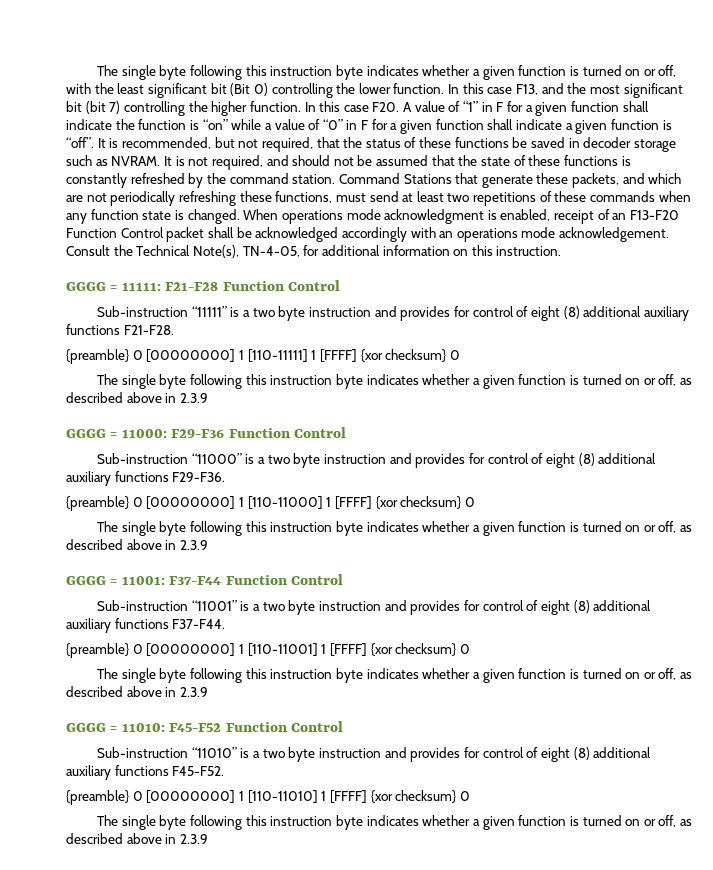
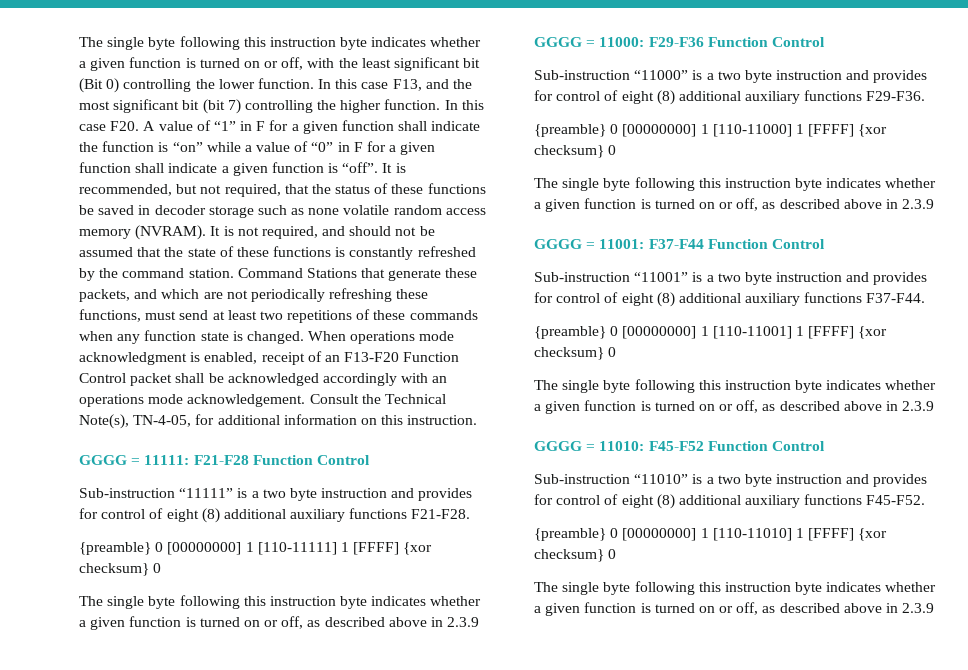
- It is recommended, but not required, that the status of these functions be saved in decoder storage such as NVRAM.
+ It is recommended, but not required, that the status of these functions be saved in decoder storage such as none volatile random access memory (NVRAM).

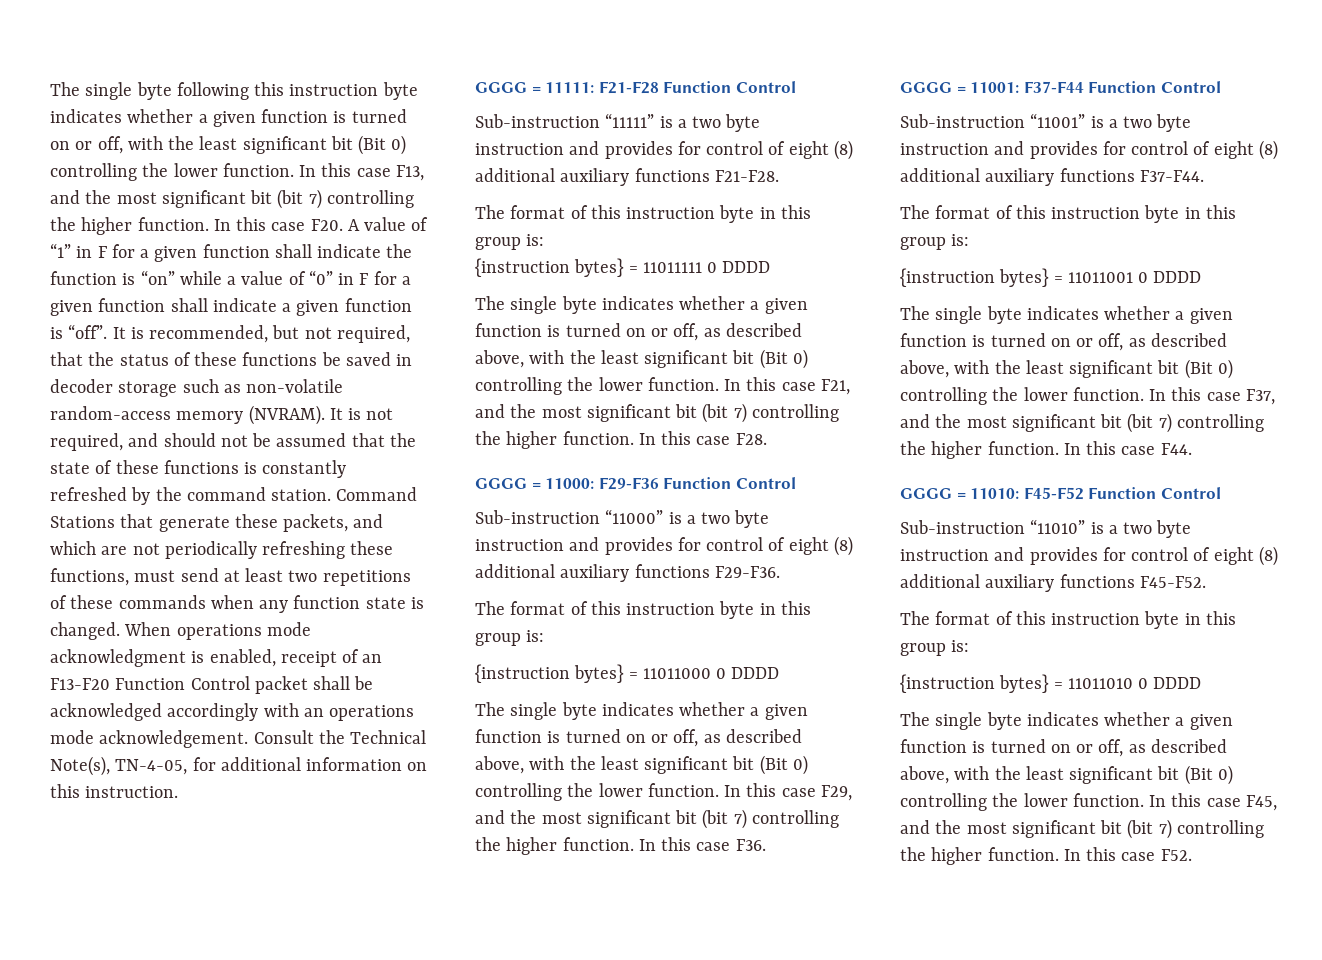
- It is recommended, but not required, that the status of these functions be saved in decoder storage such as none volatile random access memory (NVRAM).
+ It is recommended, but not required, that the status of these functions be saved in decoder storage such as non-volatile random-access memory (NVRAM).
  Sub-instruction “11111” is a two byte instruction and provides for control of eight (8) additional auxiliary functions F21-F28.
- {preamble} 0 [00000000] 1 [110-11111] 1 [FFFF] {xor checksum} 0
- The single byte following this instruction byte indicates whether a given function is turned on or off, as described above in 2.3.9
+ The format of this instruction byte in this group is:
+ {instruction bytes} = 11011111 0 DDDD
+ The single byte indicates whether a given function is turned on or off, as described above, with the least significant bit (Bit 0) controlling the lower function. In this case F21, and the most significant bit (bit 7) controlling the higher function. In this case F28.
  Sub-instruction “11000” is a two byte instruction and provides for control of eight (8) additional auxiliary functions F29-F36.
- {preamble} 0 [00000000] 1 [110-11000] 1 [FFFF] {xor checksum} 0
- The single byte following this instruction byte indicates whether a given function is turned on or off, as described above in 2.3.9
+ The format of this instruction byte in this group is:
+ {instruction bytes} = 11011000 0 DDDD
+ The single byte indicates whether a given function is turned on or off, as described above, with the least significant bit (Bit 0) controlling the lower function. In this case F29, and the most significant bit (bit 7) controlling the higher function. In this case F36.
  Sub-instruction “11001” is a two byte instruction and provides for control of eight (8) additional auxiliary functions F37-F44.
- {preamble} 0 [00000000] 1 [110-11001] 1 [FFFF] {xor checksum} 0
- The single byte following this instruction byte indicates whether a given function is turned on or off, as described above in 2.3.9
+ The format of this instruction byte in this group is:
+ {instruction bytes} = 11011001 0 DDDD
+ The single byte indicates whether a given function is turned on or off, as described above, with the least significant bit (Bit 0) controlling the lower function. In this case F37, and the most significant bit (bit 7) controlling the higher function. In this case F44.
  Sub-instruction “11010” is a two byte instruction and provides for control of eight (8) additional auxiliary functions F45-F52.
- {preamble} 0 [00000000] 1 [110-11010] 1 [FFFF] {xor checksum} 0
- The single byte following this instruction byte indicates whether a given function is turned on or off, as described above in 2.3.9
+ The format of this instruction byte in this group is:
+ {instruction bytes} = 11011010 0 DDDD
+ The single byte indicates whether a given function is turned on or off, as described above, with the least significant bit (Bit 0) controlling the lower function. In this case F45, and the most significant bit (bit 7) controlling the higher function. In this case F52.

